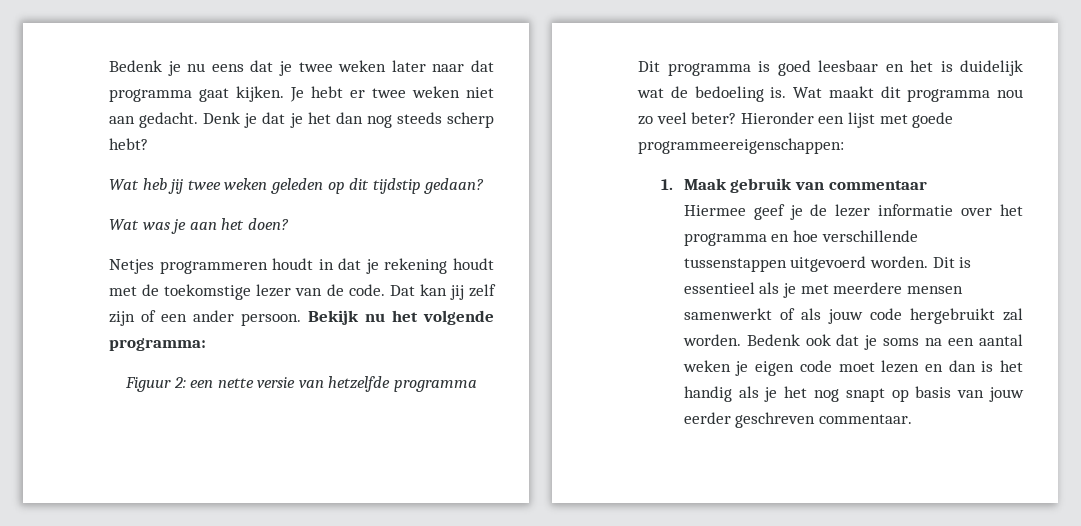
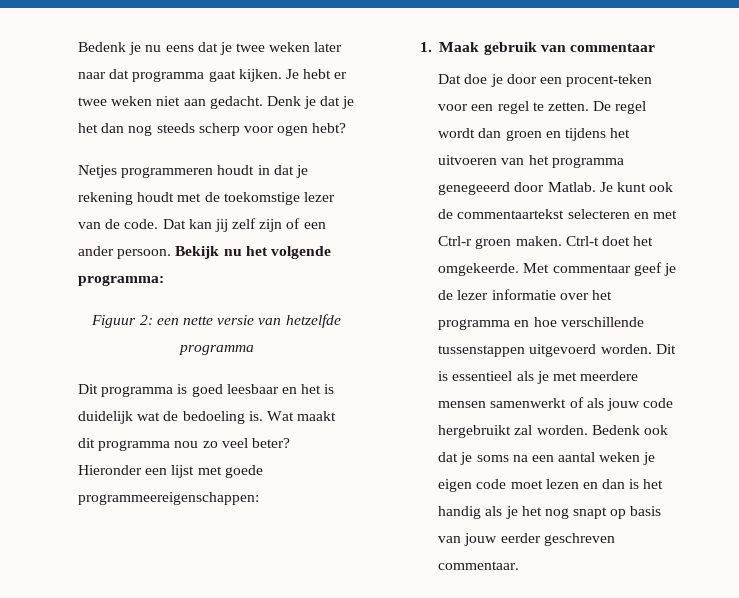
- Denk je dat je het dan nog steeds scherp hebt?
+ Denk je dat je het dan nog steeds scherp voor ogen hebt?
- Wat heb jij twee weken geleden op dit tijdstip gedaan?
- Wat was je aan het doen?
- Hiermee geef je de lezer informatie over het programma en hoe verschillende tussenstappen uitgevoerd worden.
+ Dat doe je door een procent-teken voor een regel te zetten. De regel wordt dan groen en tijdens het uitvoeren van het programma genegeeerd door Matlab. Je kunt ook de commentaartekst selecteren en met Ctrl-r groen maken. Ctrl-t doet het omgekeerde. Met commentaar geef je de lezer informatie over het programma en hoe verschillende tussenstappen uitgevoerd worden.

